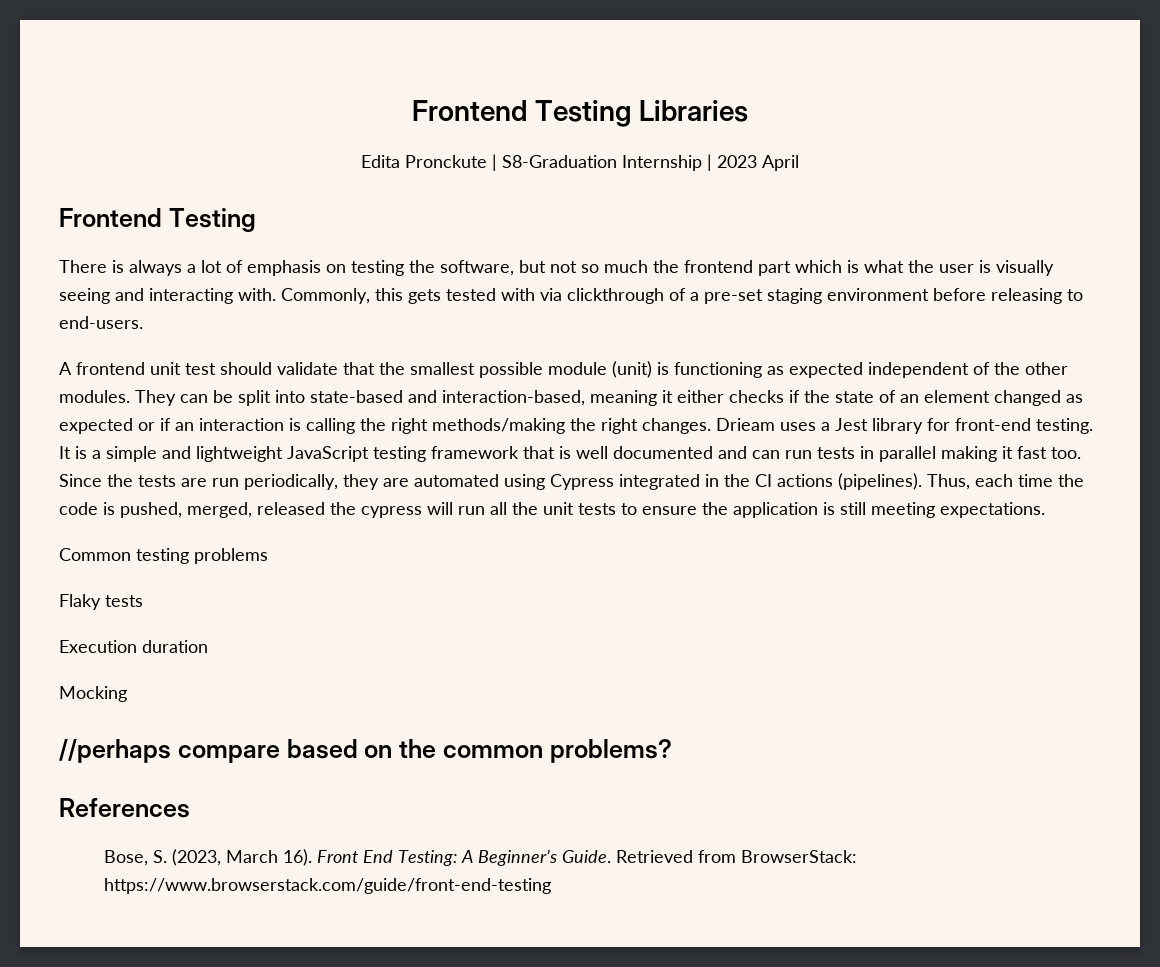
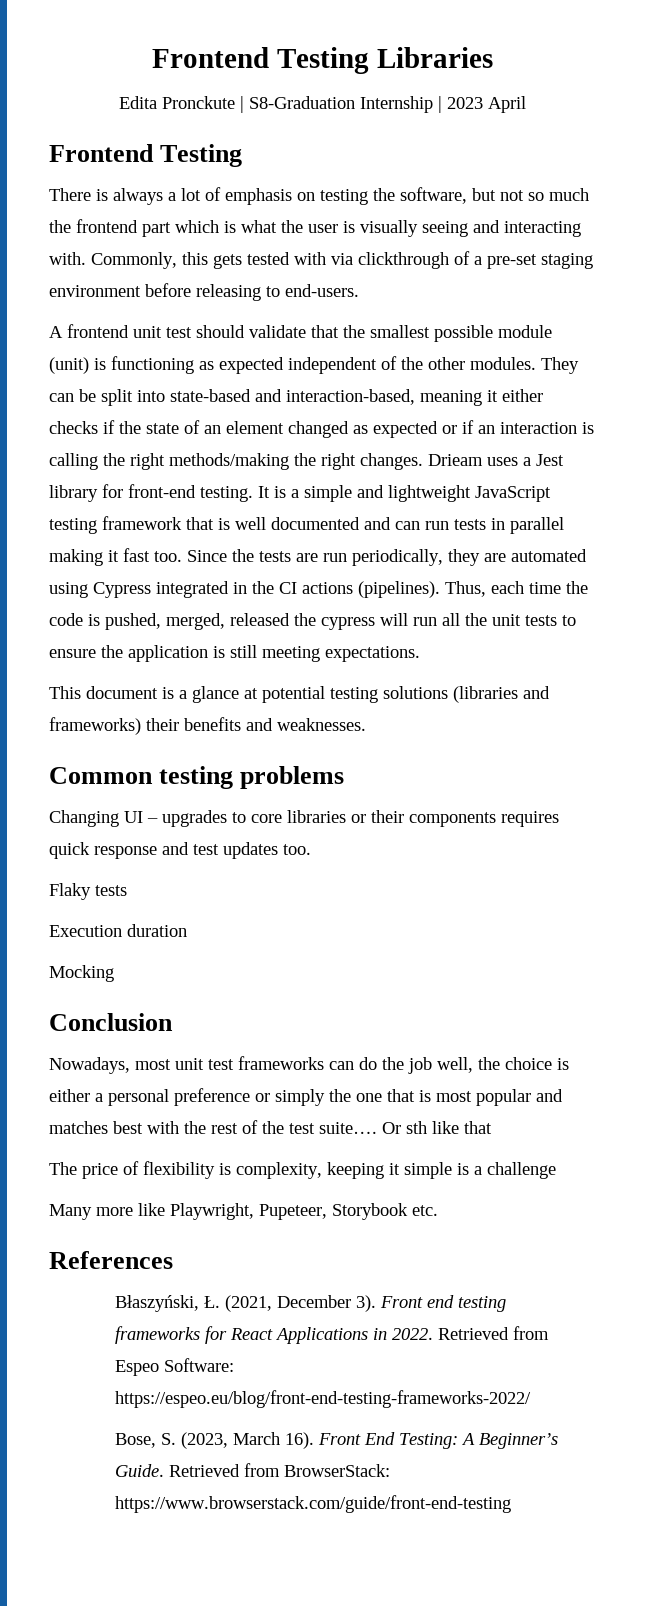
+ This document is a glance at potential testing solutions (libraries and frameworks) their benefits and weaknesses.
  Common testing problems
+ Changing UI – upgrades to core libraries or their components requires quick response and test updates too.
- //perhaps compare based on the common problems?
+ Conclusion
+ Nowadays, most unit test frameworks can do the job well, the choice is either a personal preference or simply the one that is most popular and matches best with the rest of the test suite…. Or sth like that
+ The price of flexibility is complexity, keeping it simple is a challenge
+ Many more like Playwright, Pupeteer, Storybook etc.
  References
+ Błaszyński, Ł. (2021, December 3). Front end testing frameworks for React Applications in 2022. Retrieved from Espeo Software: https://espeo.eu/blog/front-end-testing-frameworks-2022/

